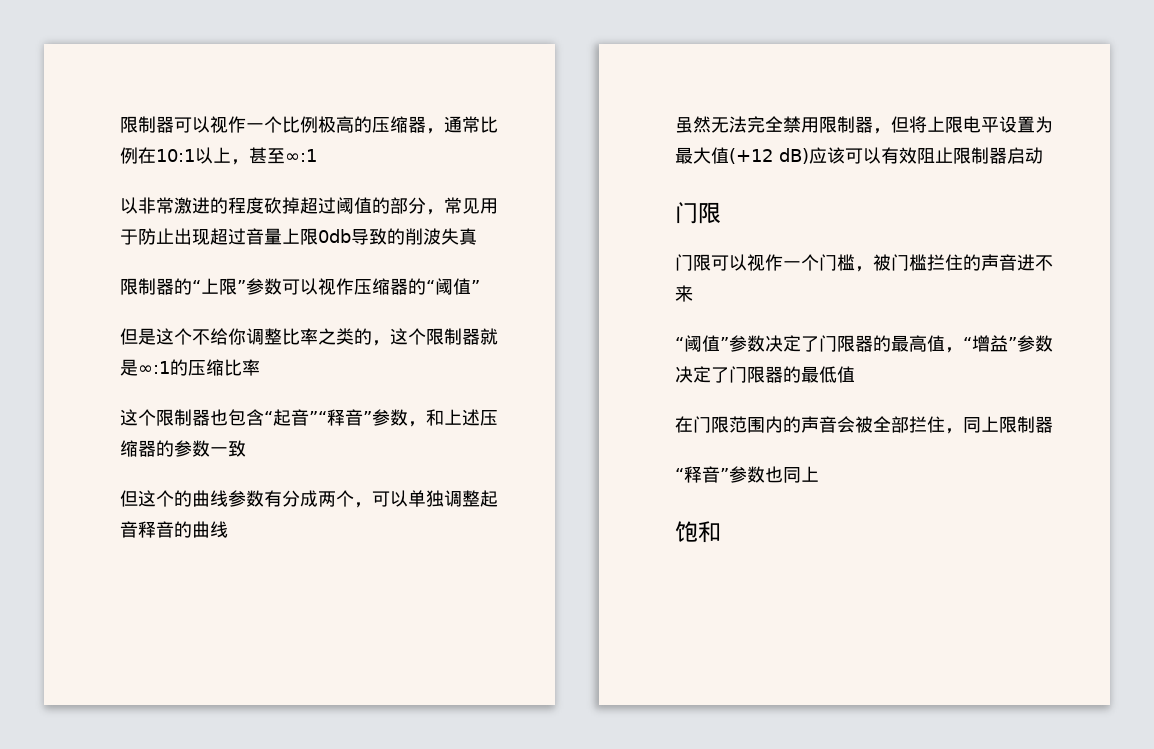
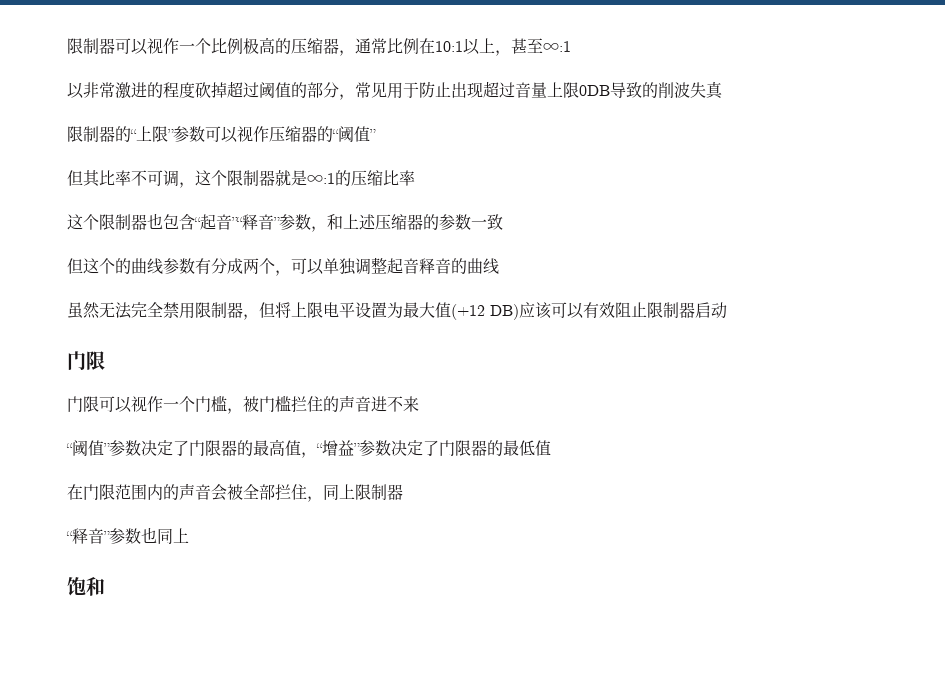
- 以非常激进的程度砍掉超过阈值的部分，常见用于防止出现超过音量上限0db导致的削波失真
+ 以非常激进的程度砍掉超过阈值的部分，常见用于防止出现超过音量上限0DB导致的削波失真
- 但是这个不给你调整比率之类的，这个限制器就是∞:1的压缩比率
+ 但其比率不可调，这个限制器就是∞:1的压缩比率
- 虽然无法完全禁用限制器，但将上限电平设置为最大值(+12 dB)应该可以有效阻止限制器启动
+ 虽然无法完全禁用限制器，但将上限电平设置为最大值(+12 DB)应该可以有效阻止限制器启动

